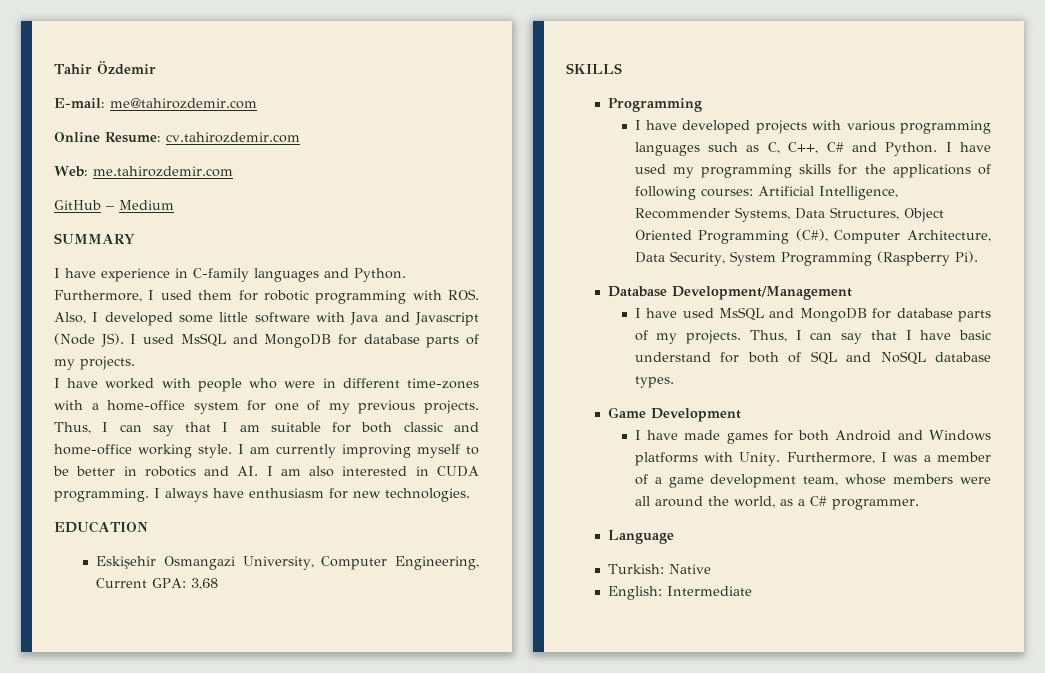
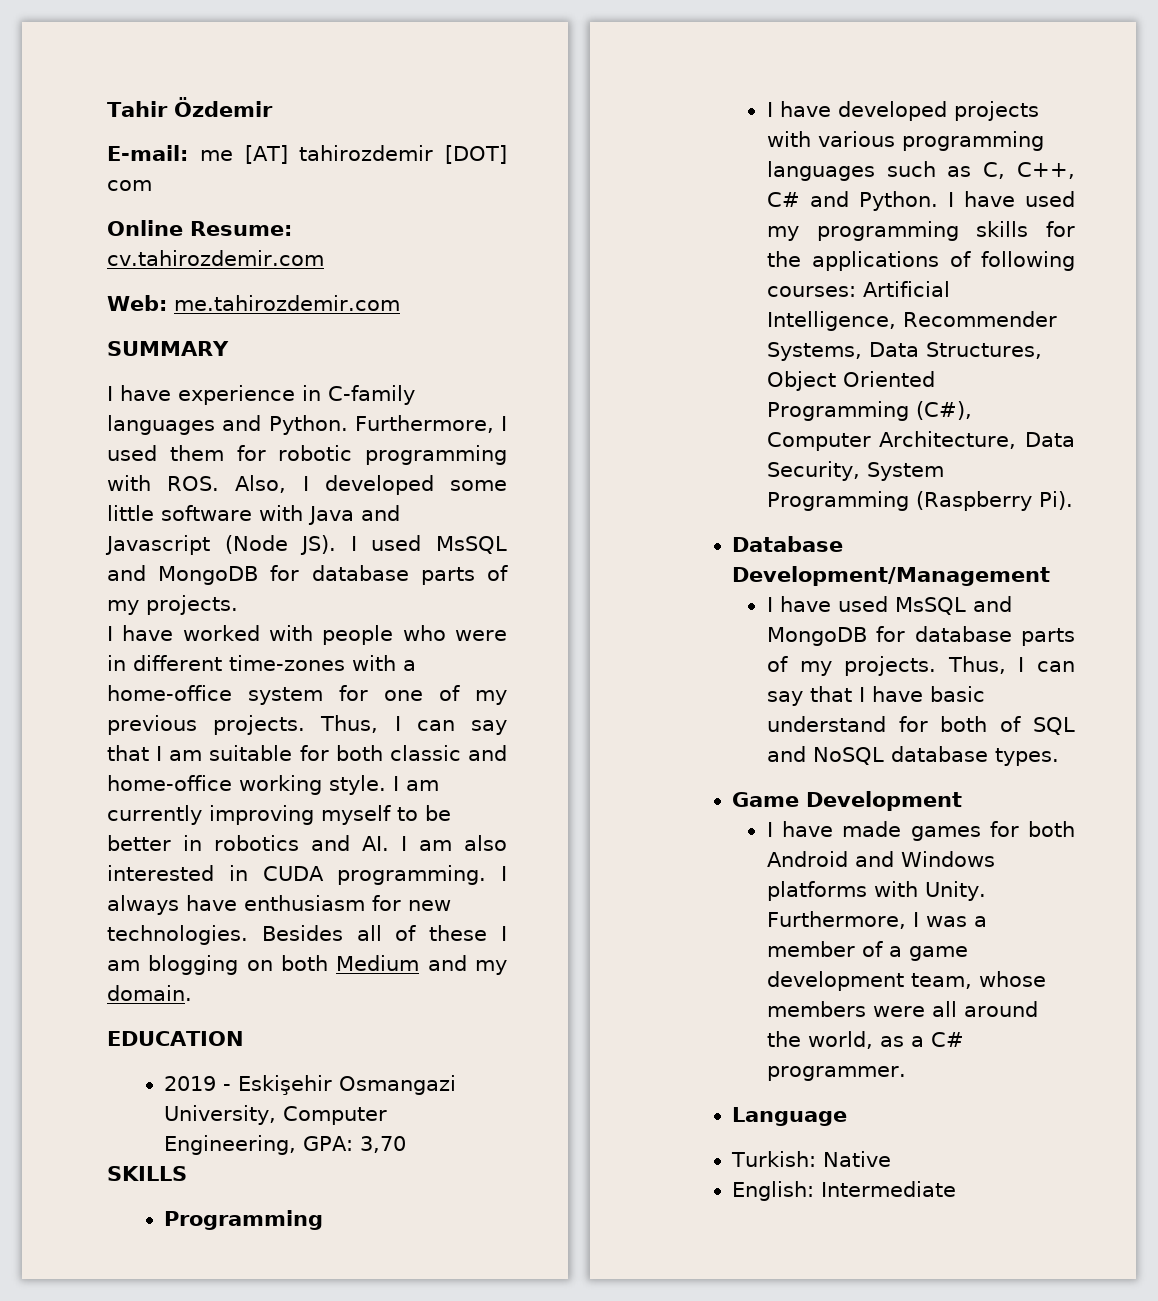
- E-mail: me@tahirozdemir.com
+ E-mail: me [AT] tahirozdemir [DOT] com
- GitHub – Medium
+ Besides all of these I am blogging on both Medium and my domain.
- Eskişehir Osmangazi University, Computer Engineering, Current GPA: 3,68
+ 2019 - Eskişehir Osmangazi University, Computer Engineering, GPA: 3,70

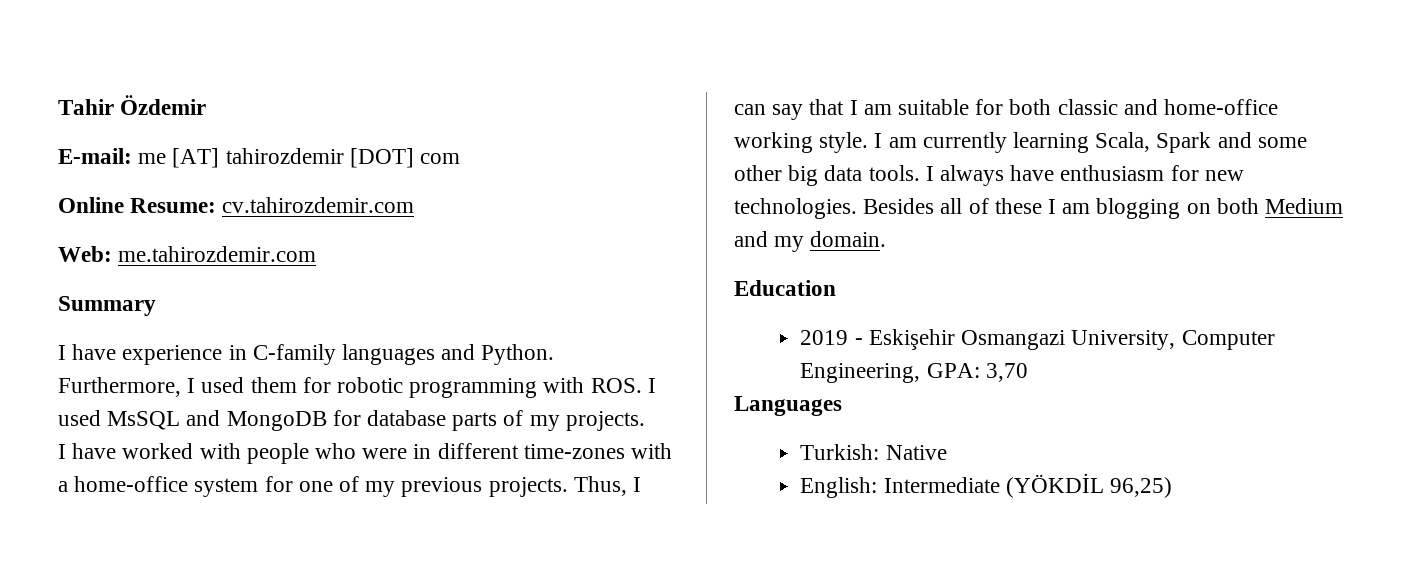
- SUMMARY
+ Summary
- Furthermore, I used them for robotic programming with ROS. Also, I developed some little software with Java and Javascript (Node JS). I used MsSQL and MongoDB for database parts of my projects.
+ Furthermore, I used them for robotic programming with ROS. I used MsSQL and MongoDB for database parts of my projects.
- I am currently improving myself to be better in robotics and AI. I am also interested in CUDA programming.
+ I am currently learning Scala, Spark and some other big data tools.
- EDUCATION
+ Education
- SKILLS
- Programming
- I have developed projects with various programming languages such as C, C++, C# and Python. I have used my programming skills for the applications of following courses: Artificial Intelligence, Recommender Systems, Data Structures, Object Oriented Programming (C#), Computer Architecture, Data Security, System Programming (Raspberry Pi).
- Database Development/Management
- I have used MsSQL and MongoDB for database parts of my projects. Thus, I can say that I have basic understand for both of SQL and NoSQL database types.
- Game Development
- I have made games for both Android and Windows platforms with Unity. Furthermore, I was a member of a game development team, whose members were all around the world, as a C# programmer.
- Language
+ Languages
- English: Intermediate
+ English: Intermediate (YÖKDİL 96,25)

